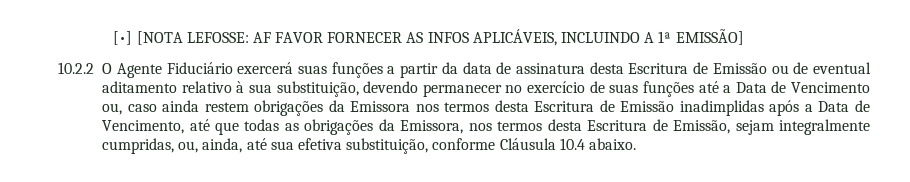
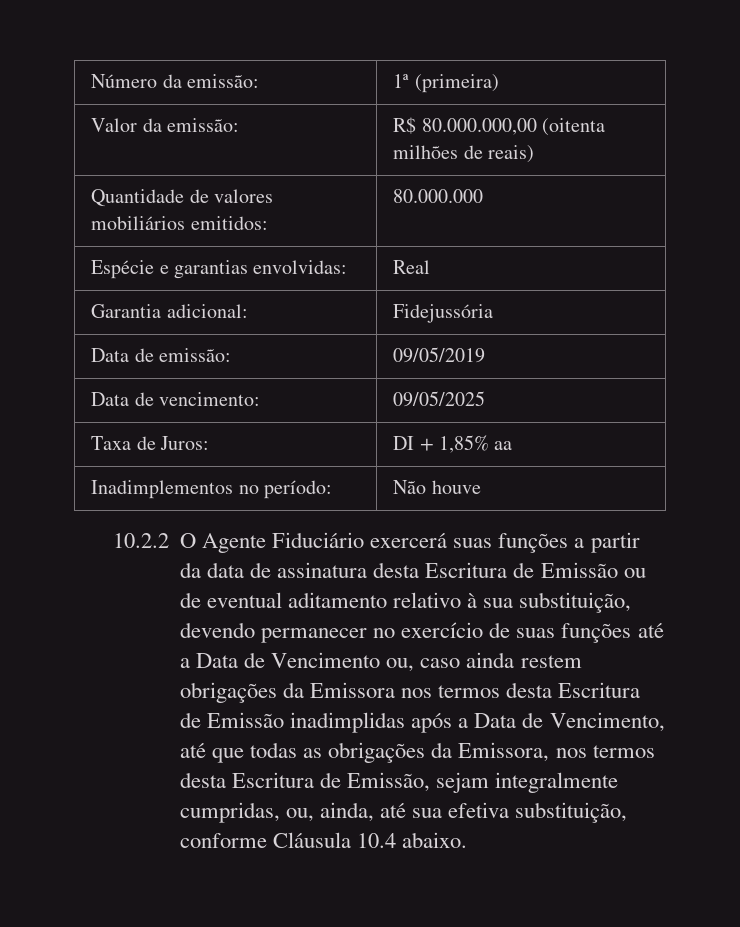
- [•] [NOTA LEFOSSE: AF FAVOR FORNECER AS INFOS APLICÁVEIS, INCLUINDO A 1ª EMISSÃO]
+ Número da emissão: | 1ª (primeira)
+ Valor da emissão: | R$ 80.000.000,00 (oitenta milhões de reais)
+ Quantidade de valores mobiliários emitidos: | 80.000.000
+ Espécie e garantias envolvidas: | Real
+ Garantia adicional: | Fidejussória
+ Data de emissão: | 09/05/2019
+ Data de vencimento: | 09/05/2025
+ Taxa de Juros: | DI + 1,85% aa
+ Inadimplementos no período: | Não houve

